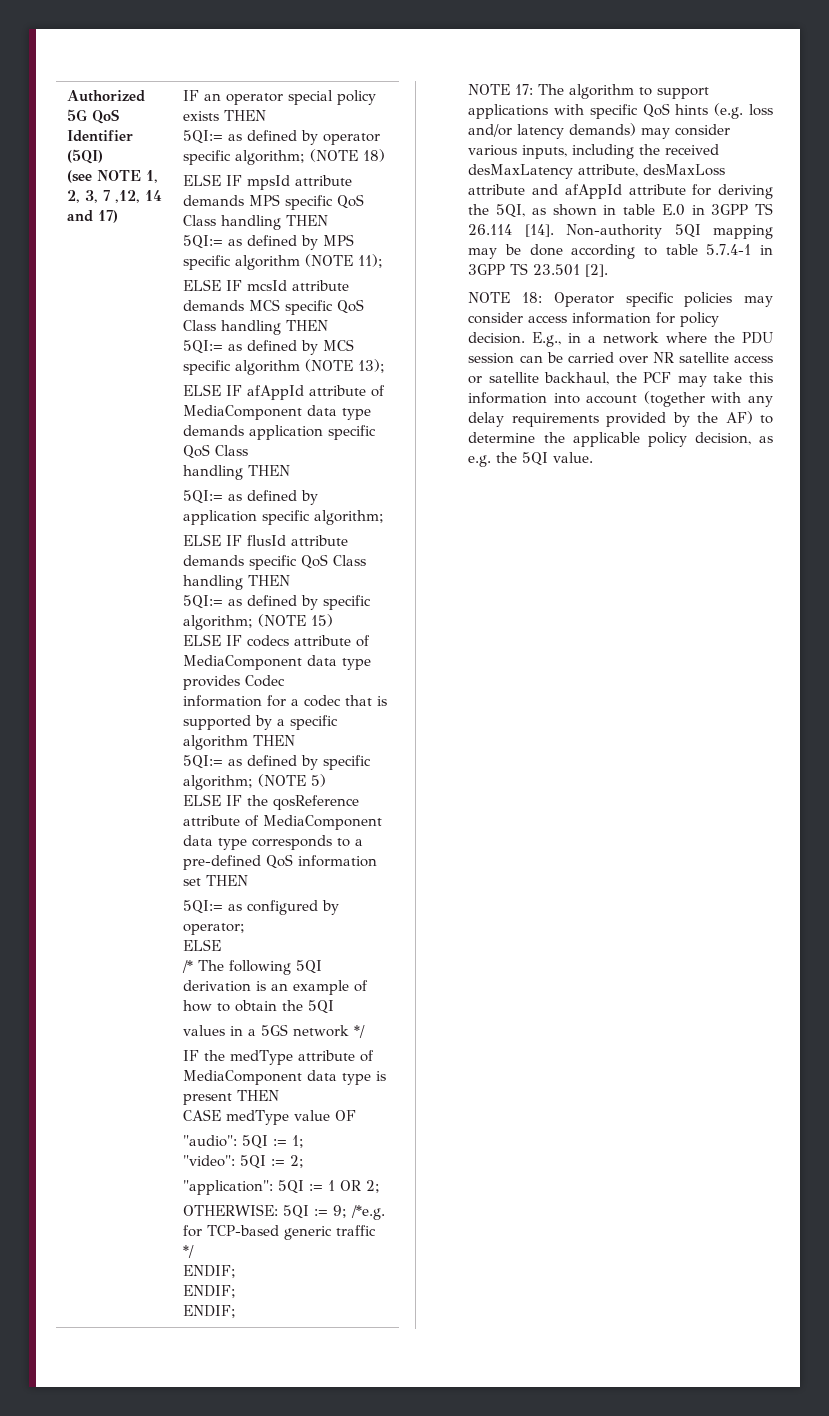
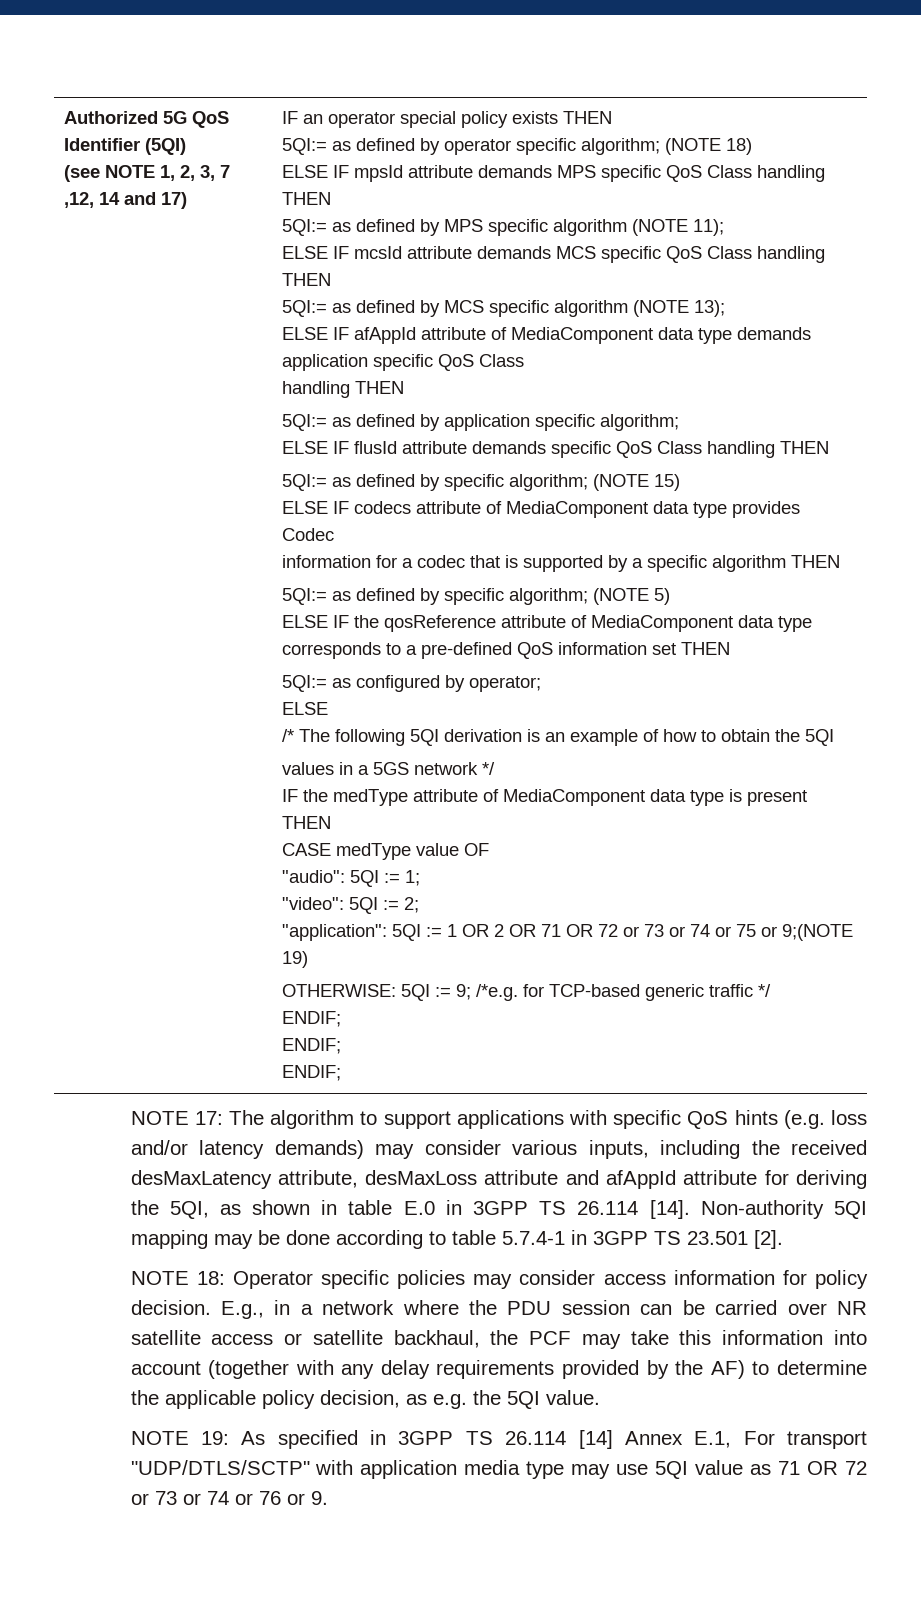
- "application": 5QI := 1 OR 2;
+ "application": 5QI := 1 OR 2 OR 71 OR 72 or 73 or 74 or 75 or 9;(NOTE 19)
+ NOTE 19: As specified in 3GPP TS 26.114 [14] Annex E.1, For transport "UDP/DTLS/SCTP" with application media type may use 5QI value as 71 OR 72 or 73 or 74 or 76 or 9.

